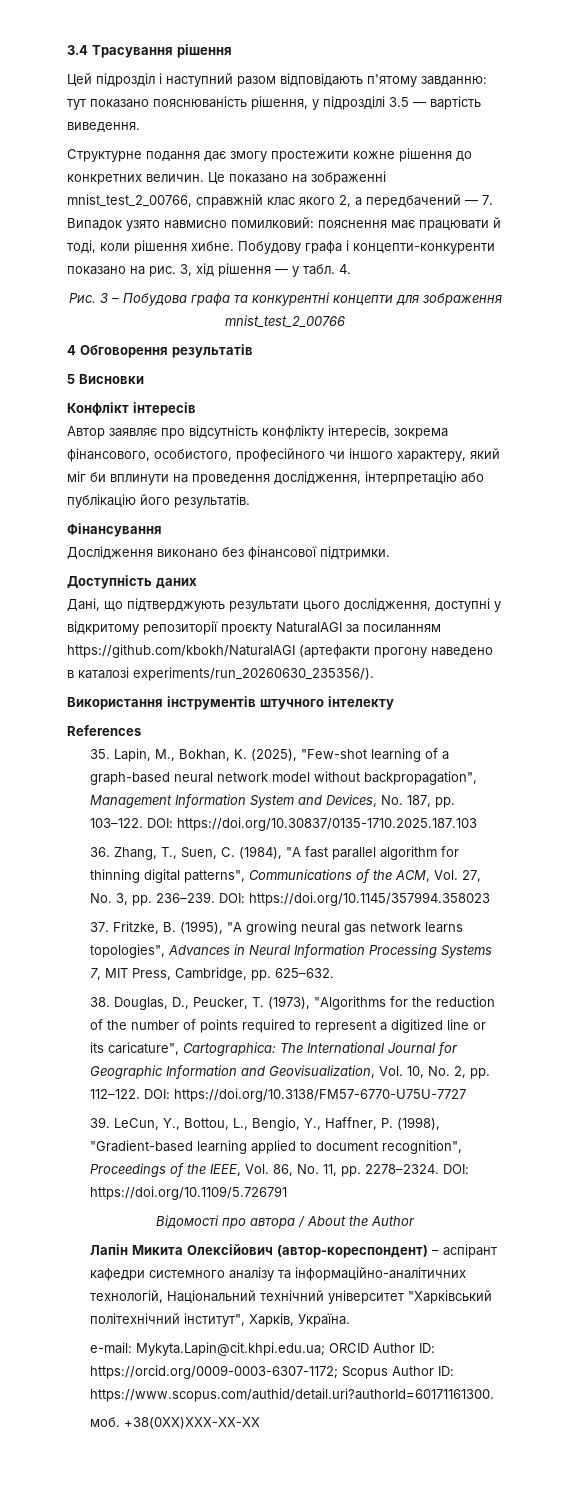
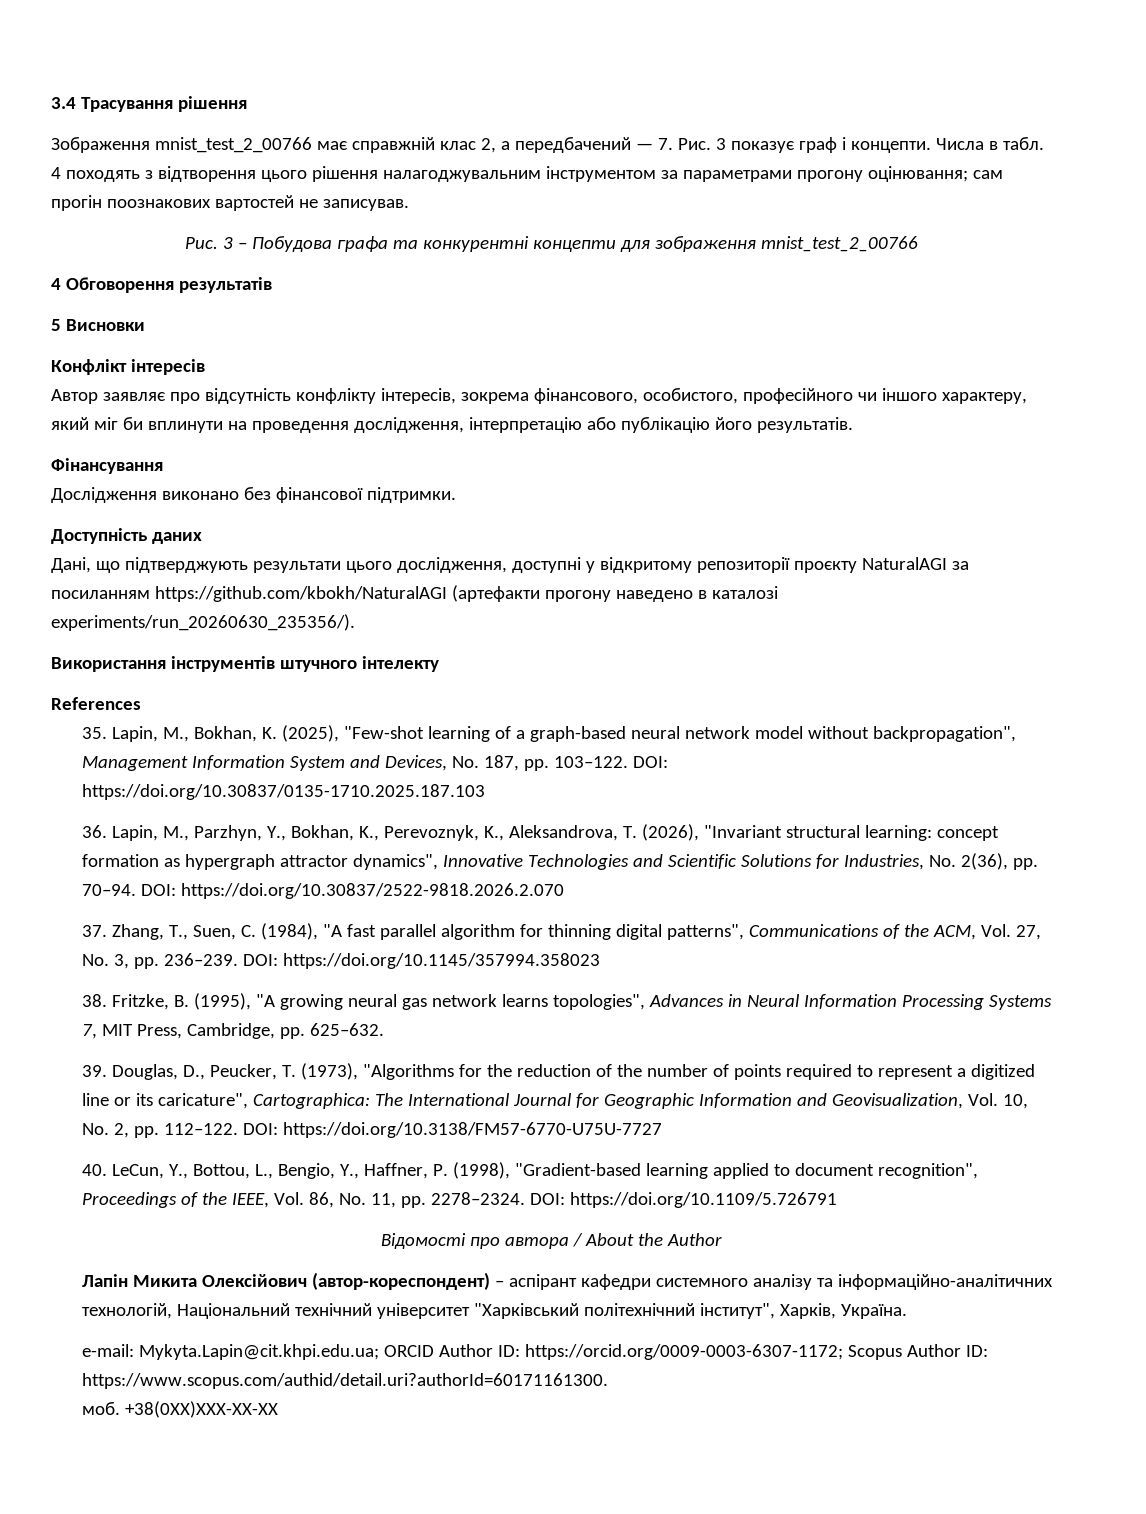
- Цей підрозділ і наступний разом відповідають п'ятому завданню: тут показано пояснюваність рішення, у підрозділі 3.5 — вартість виведення.
- Структурне подання дає змогу простежити кожне рішення до конкретних величин. Це показано на зображенні mnist_test_2_00766, справжній клас якого 2, а передбачений — 7. Випадок узято навмисно помилковий: пояснення має працювати й тоді, коли рішення хибне. Побудову графа і концепти-конкуренти показано на рис. 3, хід рішення — у табл. 4.
+ Зображення mnist_test_2_00766 має справжній клас 2, а передбачений — 7. Рис. 3 показує граф і концепти. Числа в табл. 4 походять з відтворення цього рішення налагоджувальним інструментом за параметрами прогону оцінювання; сам прогін поознакових вартостей не записував.
- 36. Zhang, T., Suen, C. (1984), "A fast parallel algorithm for thinning digital patterns", Communications of the ACM, Vol. 27, No. 3, pp. 236–239.
+ 36. Lapin, M., Parzhyn, Y., Bokhan, K., Perevoznyk, K., Aleksandrova, T. (2026), "Invariant structural learning: concept formation as hypergraph attractor dynamics", Innovative Technologies and Scientific Solutions for Industries, No. 2(36), pp. 70–94. DOI: https://doi.org/10.30837/2522-9818.2026.2.070
+ 37. Zhang, T., Suen, C. (1984), "A fast parallel algorithm for thinning digital patterns", Communications of the ACM, Vol. 27, No. 3, pp. 236–239.
- 37. Fritzke, B. (1995), "A growing neural gas network learns topologies", Advances in Neural Information Processing Systems 7, MIT Press, Cambridge, pp. 625–632.
+ 38. Fritzke, B. (1995), "A growing neural gas network learns topologies", Advances in Neural Information Processing Systems 7, MIT Press, Cambridge, pp. 625–632.
- 38. Douglas, D., Peucker, T. (1973), "Algorithms for the reduction of the number of points required to represent a digitized line or its caricature", Cartographica: The International Journal for Geographic Information and Geovisualization, Vol. 10, No. 2, pp. 112–122.
+ 39. Douglas, D., Peucker, T. (1973), "Algorithms for the reduction of the number of points required to represent a digitized line or its caricature", Cartographica: The International Journal for Geographic Information and Geovisualization, Vol. 10, No. 2, pp. 112–122.
- 39. LeCun, Y., Bottou, L., Bengio, Y., Haffner, P. (1998), "Gradient-based learning applied to document recognition", Proceedings of the IEEE, Vol. 86, No. 11, pp. 2278–2324.
+ 40. LeCun, Y., Bottou, L., Bengio, Y., Haffner, P. (1998), "Gradient-based learning applied to document recognition", Proceedings of the IEEE, Vol. 86, No. 11, pp. 2278–2324.

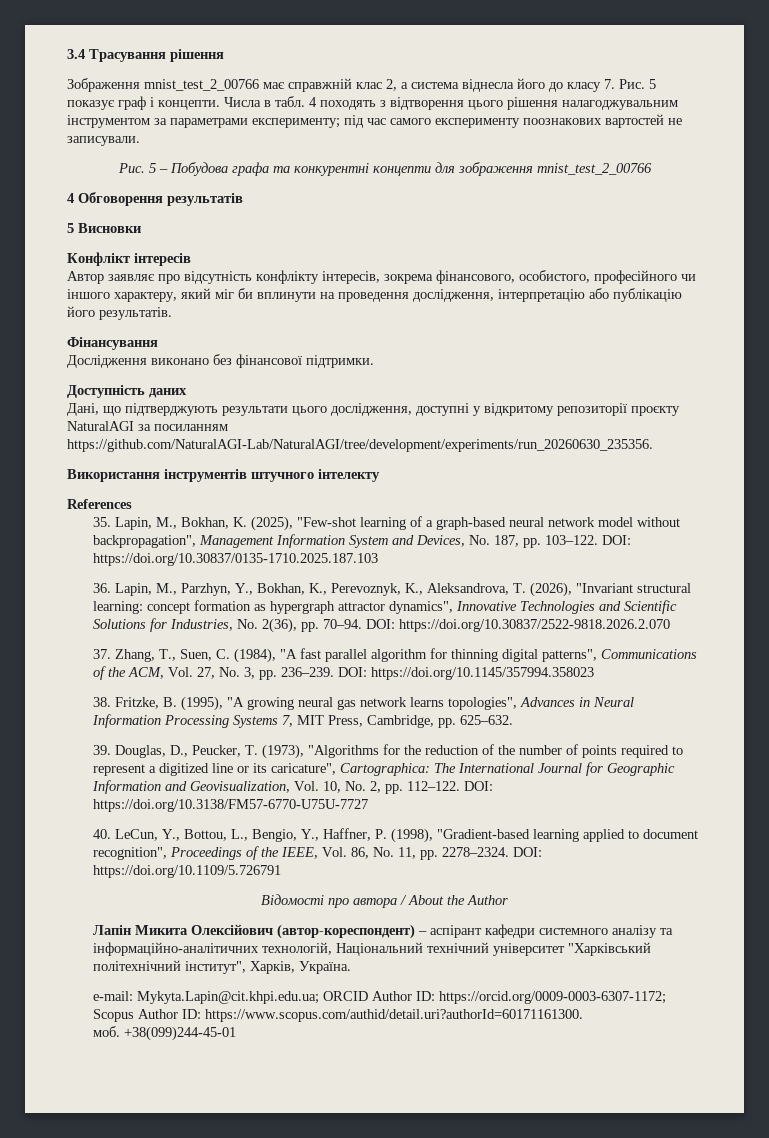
- Зображення mnist_test_2_00766 має справжній клас 2, а передбачений — 7. Рис. 3 показує граф і концепти.
+ Зображення mnist_test_2_00766 має справжній клас 2, а система віднесла його до класу 7. Рис. 5 показує граф і концепти.
- 4 походять з відтворення цього рішення налагоджувальним інструментом за параметрами прогону оцінювання; сам прогін поознакових вартостей не записував.
- Рис. 3 – Побудова графа та конкурентні концепти для зображення mnist_test_2_00766
+ 4 походять з відтворення цього рішення налагоджувальним інструментом за параметрами експерименту; під час самого експерименту поознакових вартостей не записували.
+ Рис. 5 – Побудова графа та конкурентні концепти для зображення mnist_test_2_00766
- Дані, що підтверджують результати цього дослідження, доступні у відкритому репозиторії проєкту NaturalAGI за посиланням https://github.com/kbokh/NaturalAGI (артефакти прогону наведено в каталозі experiments/run_20260630_235356/).
+ Дані, що підтверджують результати цього дослідження, доступні у відкритому репозиторії проєкту NaturalAGI за посиланням https://github.com/NaturalAGI-Lab/NaturalAGI/tree/development/experiments/run_20260630_235356.
- +38(0XX)XXX-XX-XX
+ +38(099)244-45-01

